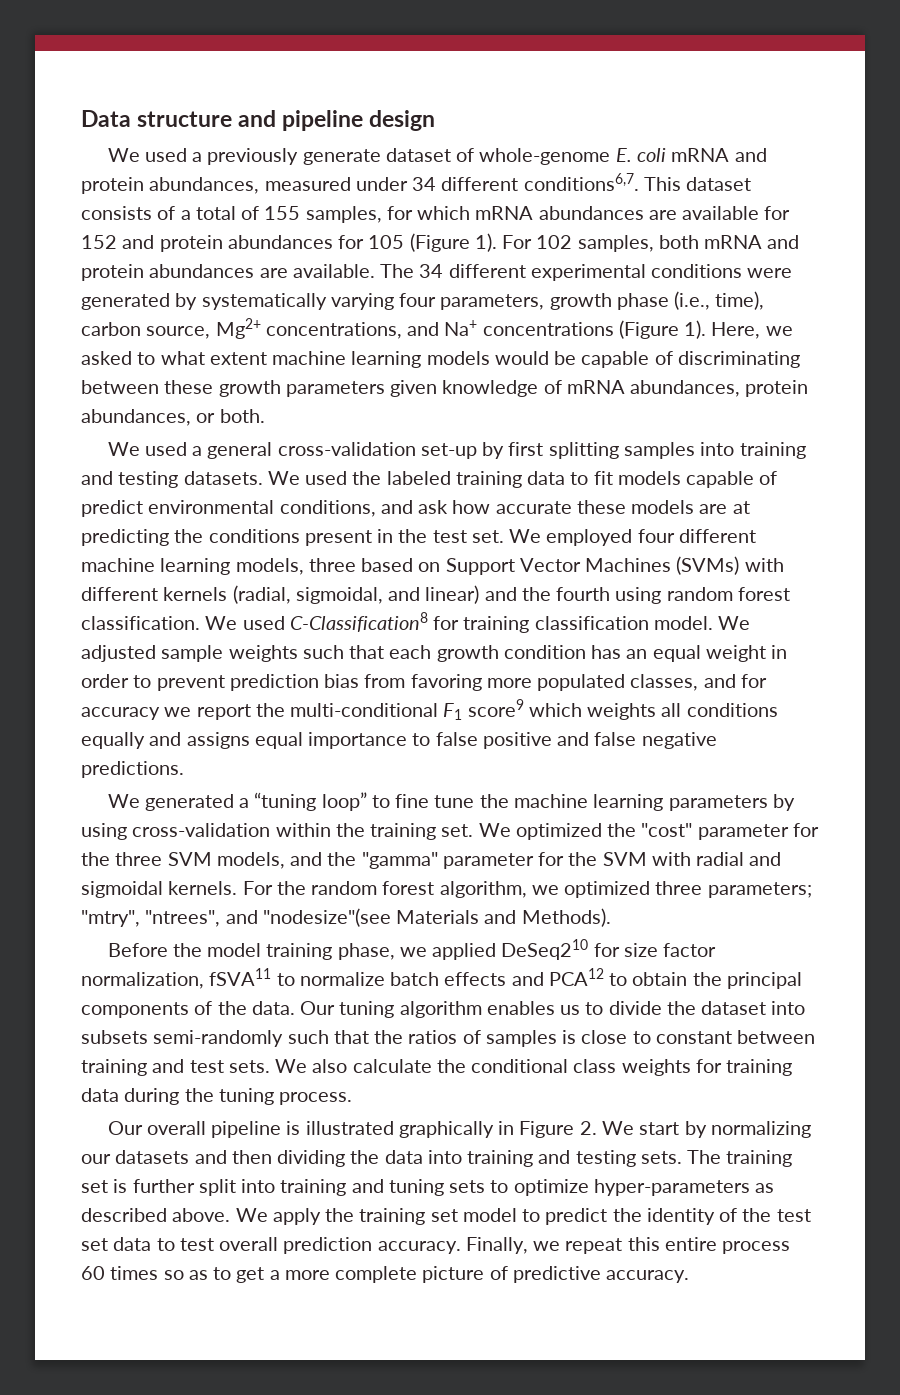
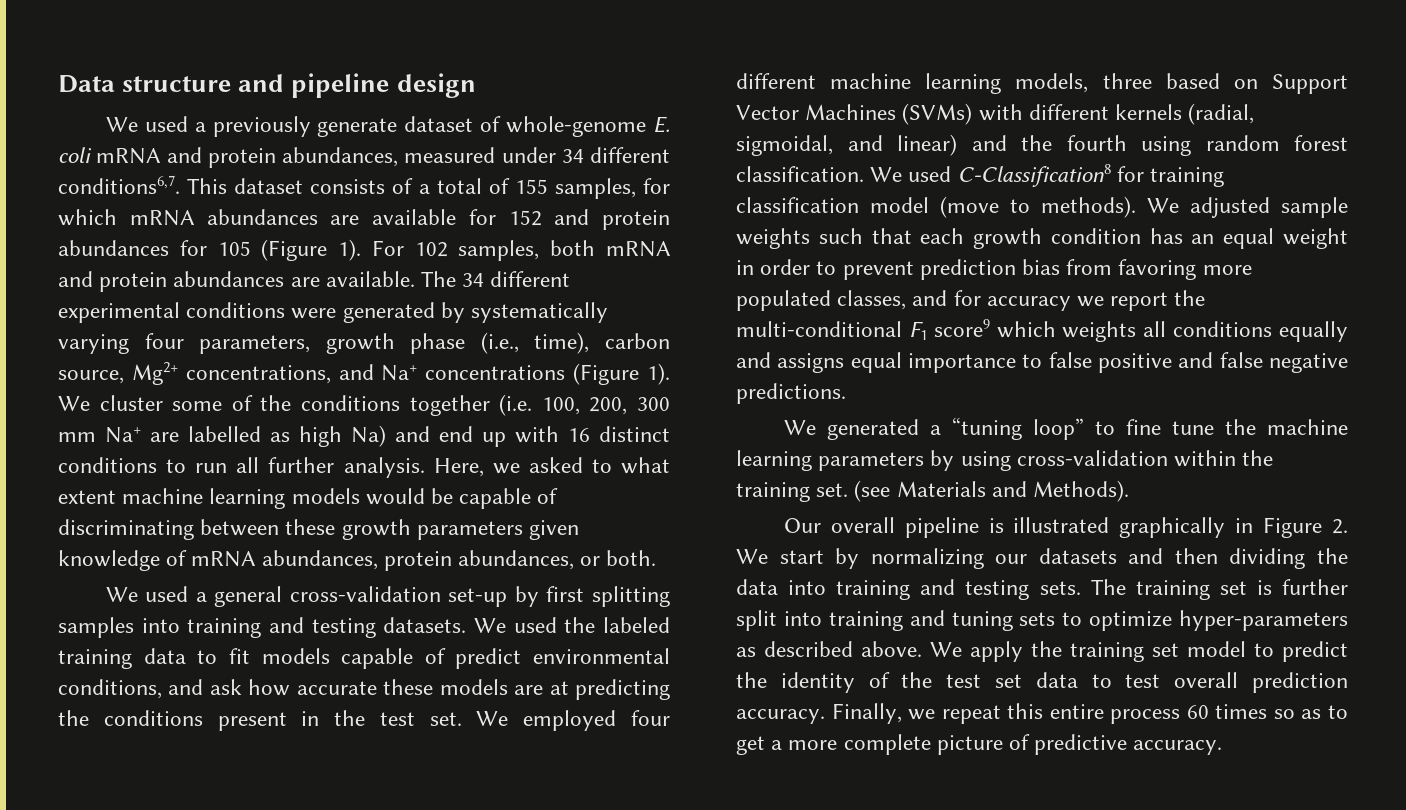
+ We cluster some of the conditions together (i.e. 100, 200, 300 mm Na+ are labelled as high Na) and end up with 16 distinct conditions to run all further analysis.
- We used C-Classification8 for training classification model.
+ We used C-Classification8 for training classification model (move to methods).
- We optimized the "cost" parameter for the three SVM models, and the "gamma" parameter for the SVM with radial and sigmoidal kernels. For the random forest algorithm, we optimized three parameters; "mtry", "ntrees", and "nodesize"(see Materials and Methods).
- Before the model training phase, we applied DeSeq210 for size factor normalization, fSVA11 to normalize batch effects and PCA12 to obtain the principal components of the data. Our tuning algorithm enables us to divide the dataset into subsets semi-randomly such that the ratios of samples is close to constant between training and test sets. We also calculate the conditional class weights for training data during the tuning process.
+ (see Materials and Methods).

